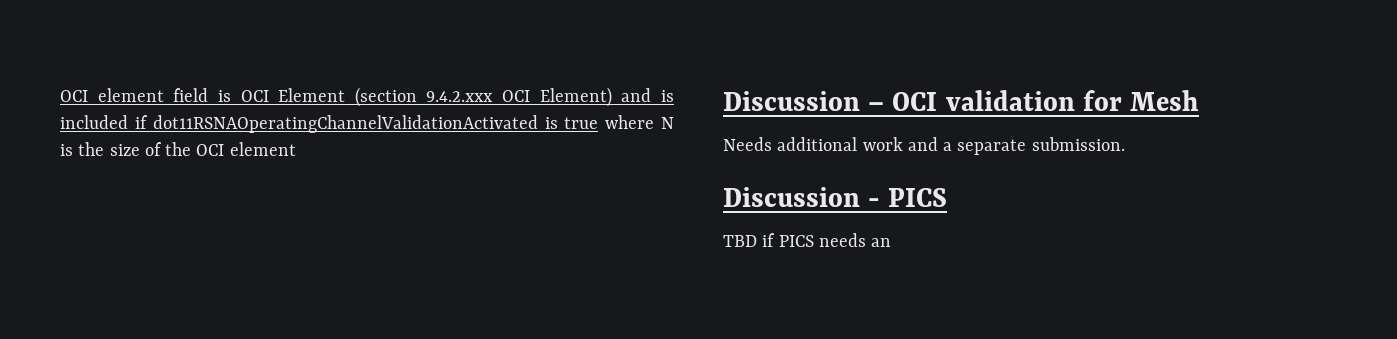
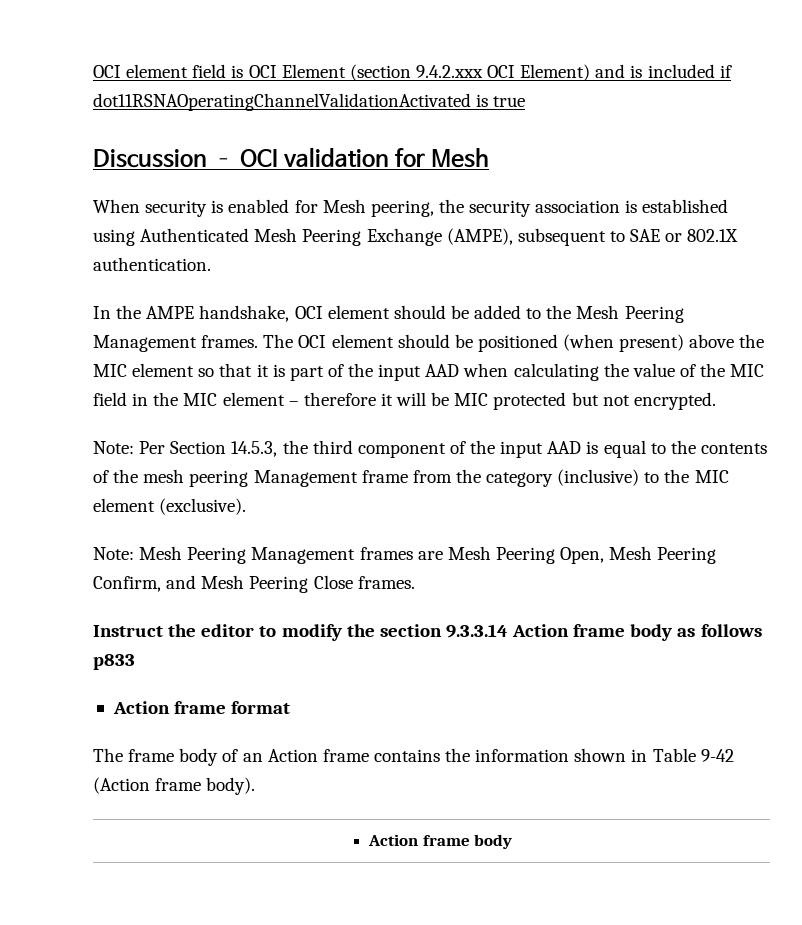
- OCI element field is OCI Element (section 9.4.2.xxx OCI Element) and is included if dot11RSNAOperatingChannelValidationActivated is true where N is the size of the OCI element
+ OCI element field is OCI Element (section 9.4.2.xxx OCI Element) and is included if dot11RSNAOperatingChannelValidationActivated is true
- Needs additional work and a separate submission.
- Discussion - PICS
- TBD if PICS needs an
+ When security is enabled for Mesh peering, the security association is established using Authenticated Mesh Peering Exchange (AMPE), subsequent to SAE or 802.1X authentication.
+ In the AMPE handshake, OCI element should be added to the Mesh Peering Management frames. The OCI element should be positioned (when present) above the MIC element so that it is part of the input AAD when calculating the value of the MIC field in the MIC element – therefore it will be MIC protected but not encrypted.
+ Note: Per Section 14.5.3, the third component of the input AAD is equal to the contents of the mesh peering Management frame from the category (inclusive) to the MIC element (exclusive).
+ Note: Mesh Peering Management frames are Mesh Peering Open, Mesh Peering Confirm, and Mesh Peering Close frames.
+ Instruct the editor to modify the section 9.3.3.14 Action frame body as follows p833
+ Action frame format
+ The frame body of an Action frame contains the information shown in Table 9-42 (Action frame body).
+ Action frame body

